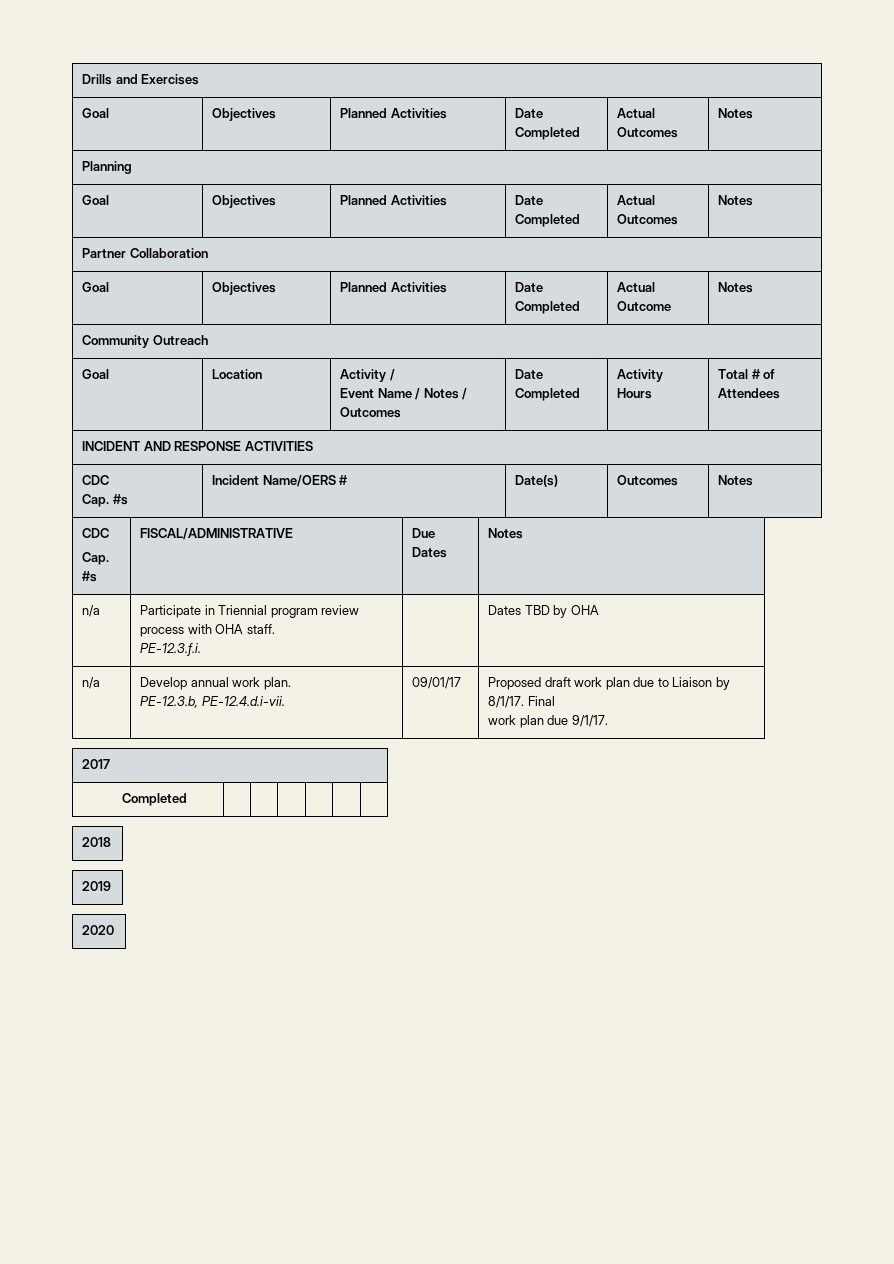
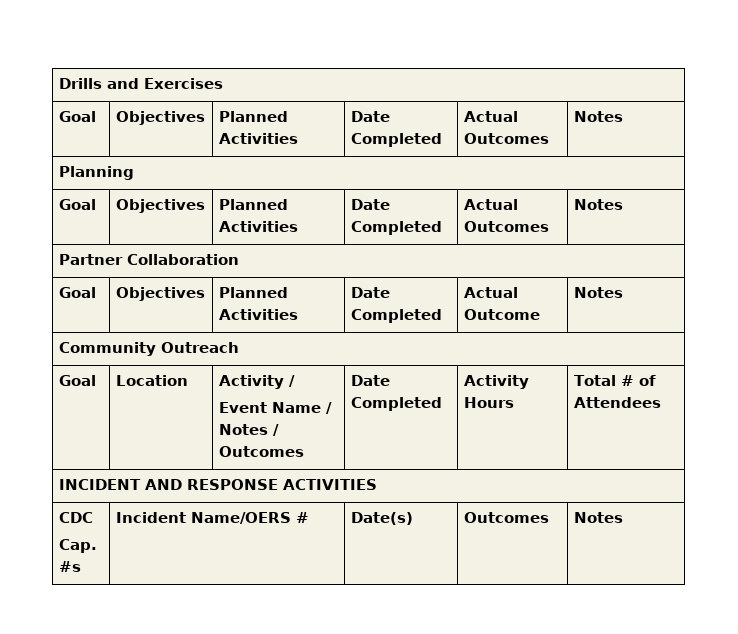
  INCIDENT AND RESPONSE ACTIVITIES
  CDC
  Cap. #s | Incident Name/OERS # | Date(s) | Outcomes | Notes
- CDC
- Cap. #s | FISCAL/ADMINISTRATIVE | Due Dates | Notes
- n/a | Participate in Triennial program review process with OHA staff.
- PE-12.3.f.i. | | Dates TBD by OHA
- n/a | Develop annual work plan.
- PE-12.3.b, PE-12.4.d.i-vii. | 09/01/17 | Proposed draft work plan due to Liaison by 8/1/17. Final
- work plan due 9/1/17.
- 2017
- Completed | | | | | |
- 2018
- 2019
- 2020

